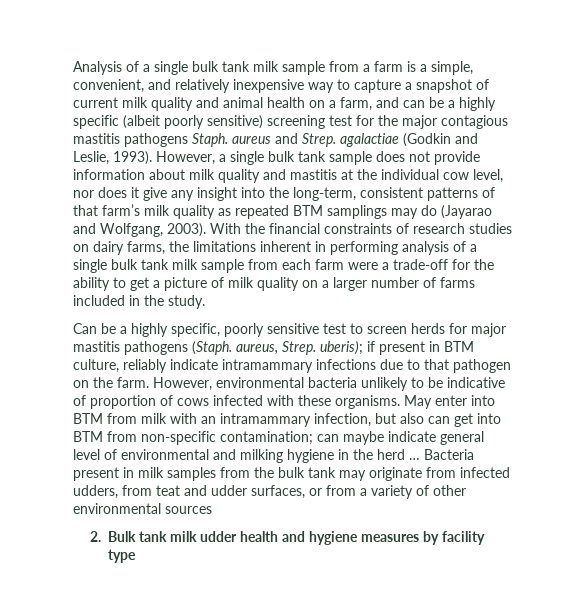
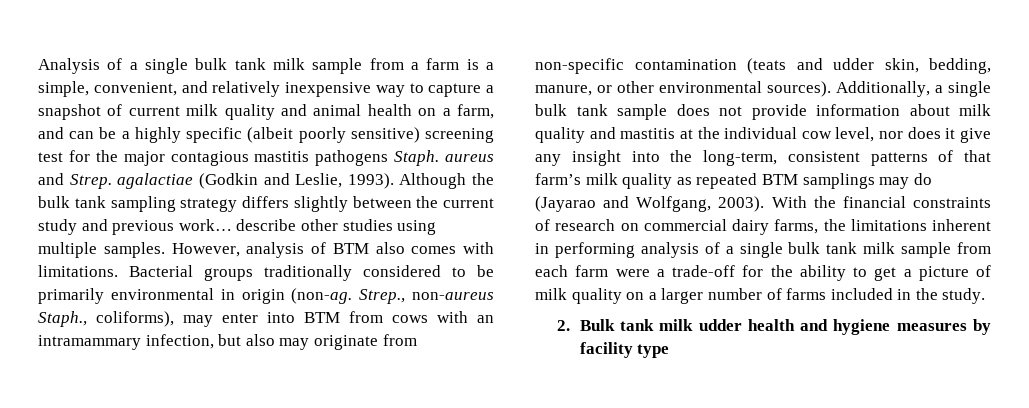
- However, a single bulk tank sample does not provide information about milk quality and mastitis at the individual cow level, nor does it give any insight into the long-term, consistent patterns of that farm’s milk quality as repeated BTM samplings may do (Jayarao and Wolfgang, 2003).
+ Although the bulk tank sampling strategy differs slightly between the current study and previous work… describe other studies using multiple samples. However, analysis of BTM also comes with limitations. Bacterial groups traditionally considered to be primarily environmental in origin (non-ag. Strep., non-aureus Staph., coliforms), may enter into BTM from cows with an intramammary infection, but also may originate from non-specific contamination (teats and udder skin, bedding, manure, or other environmental sources). Additionally, a single bulk tank sample does not provide information about milk quality and mastitis at the individual cow level, nor does it give any insight into the long-term, consistent patterns of that farm’s milk quality as repeated BTM samplings may do (Jayarao and Wolfgang, 2003).
- With the financial constraints of research studies on dairy farms, the limitations inherent in performing analysis of a single bulk tank milk sample from each farm were a trade-off for the ability to get a picture of milk quality on a larger number of farms included in the study.
+ With the financial constraints of research on commercial dairy farms, the limitations inherent in performing analysis of a single bulk tank milk sample from each farm were a trade-off for the ability to get a picture of milk quality on a larger number of farms included in the study.
- Can be a highly specific, poorly sensitive test to screen herds for major mastitis pathogens (Staph. aureus, Strep. uberis); if present in BTM culture, reliably indicate intramammary infections due to that pathogen on the farm. However, environmental bacteria unlikely to be indicative of proportion of cows infected with these organisms. May enter into BTM from milk with an intramammary infection, but also can get into BTM from non-specific contamination; can maybe indicate general level of environmental and milking hygiene in the herd … Bacteria present in milk samples from the bulk tank may originate from infected udders, from teat and udder surfaces, or from a variety of other environmental sources

